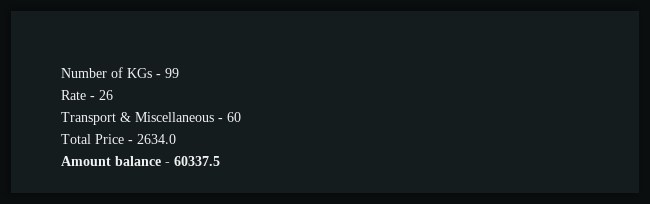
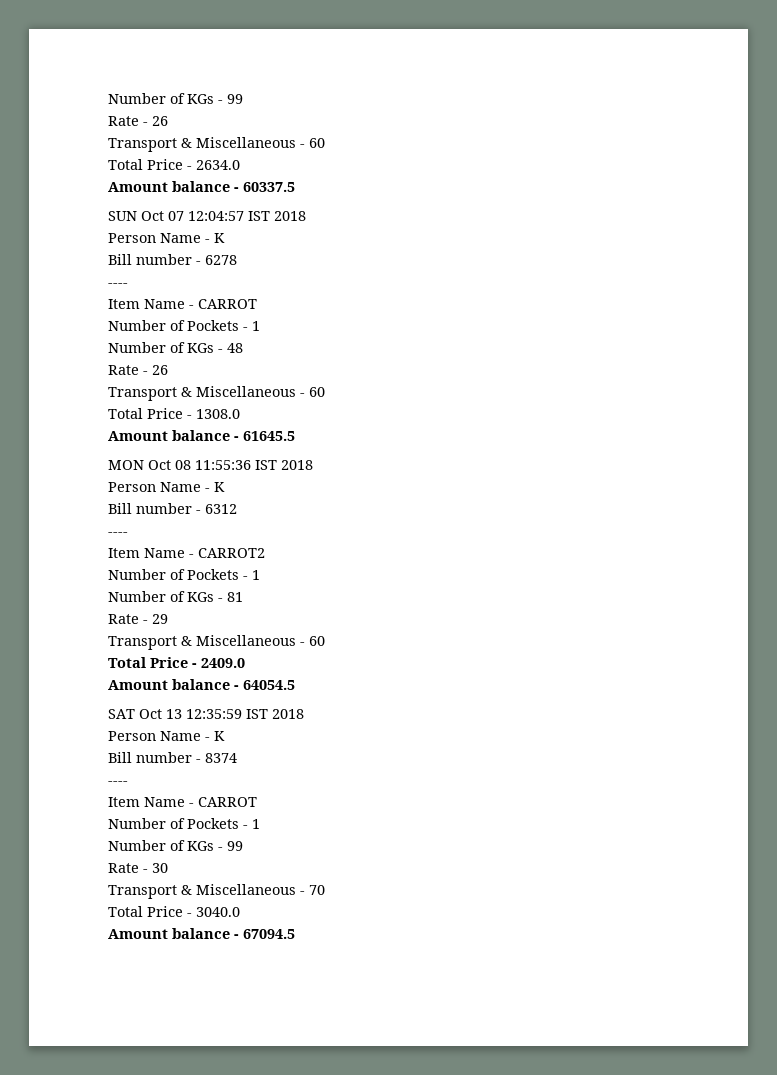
+ SUN Oct 07 12:04:57 IST 2018
+ Person Name - K
+ Bill number - 6278
+ ----
+ Item Name - CARROT
+ Number of Pockets - 1
+ Number of KGs - 48
+ Rate - 26
+ Transport & Miscellaneous - 60
+ Total Price - 1308.0
+ Amount balance - 61645.5
+ MON Oct 08 11:55:36 IST 2018
+ Person Name - K
+ Bill number - 6312
+ ----
+ Item Name - CARROT2
+ Number of Pockets - 1
+ Number of KGs - 81
+ Rate - 29
+ Transport & Miscellaneous - 60
+ Total Price - 2409.0
+ Amount balance - 64054.5
+ SAT Oct 13 12:35:59 IST 2018
+ Person Name - K
+ Bill number - 8374
+ ----
+ Item Name - CARROT
+ Number of Pockets - 1
+ Number of KGs - 99
+ Rate - 30
+ Transport & Miscellaneous - 70
+ Total Price - 3040.0
+ Amount balance - 67094.5

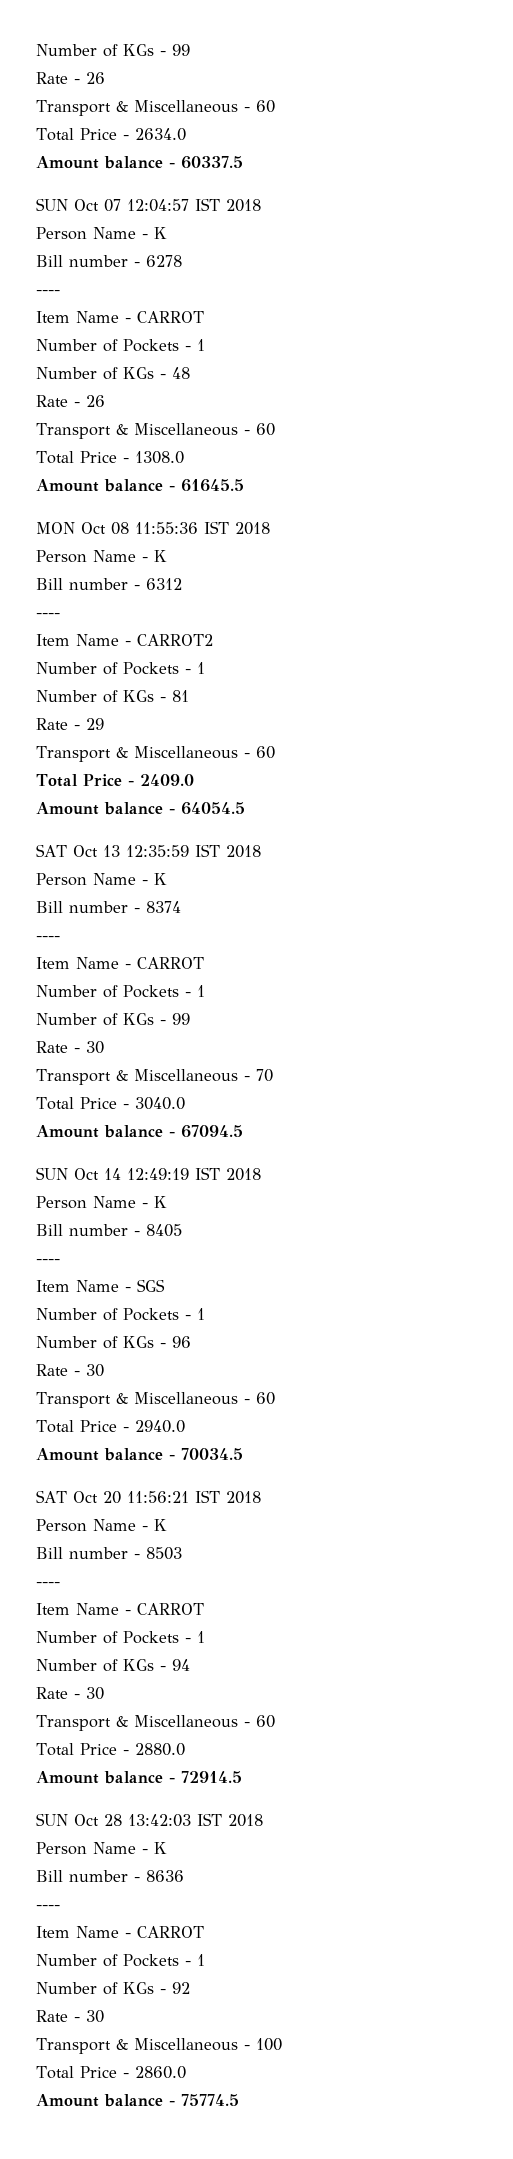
+ SUN Oct 14 12:49:19 IST 2018
+ Person Name - K
+ Bill number - 8405
+ ----
+ Item Name - SGS
+ Number of Pockets - 1
+ Number of KGs - 96
+ Rate - 30
+ Transport & Miscellaneous - 60
+ Total Price - 2940.0
+ Amount balance - 70034.5
+ SAT Oct 20 11:56:21 IST 2018
+ Person Name - K
+ Bill number - 8503
+ ----
+ Item Name - CARROT
+ Number of Pockets - 1
+ Number of KGs - 94
+ Rate - 30
+ Transport & Miscellaneous - 60
+ Total Price - 2880.0
+ Amount balance - 72914.5
+ SUN Oct 28 13:42:03 IST 2018
+ Person Name - K
+ Bill number - 8636
+ ----
+ Item Name - CARROT
+ Number of Pockets - 1
+ Number of KGs - 92
+ Rate - 30
+ Transport & Miscellaneous - 100
+ Total Price - 2860.0
+ Amount balance - 75774.5

